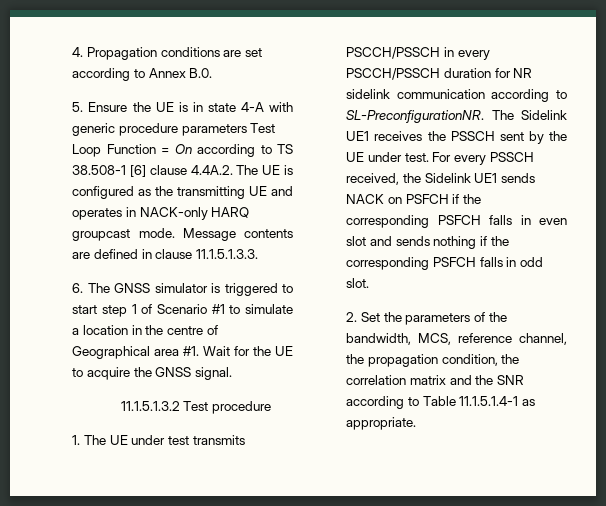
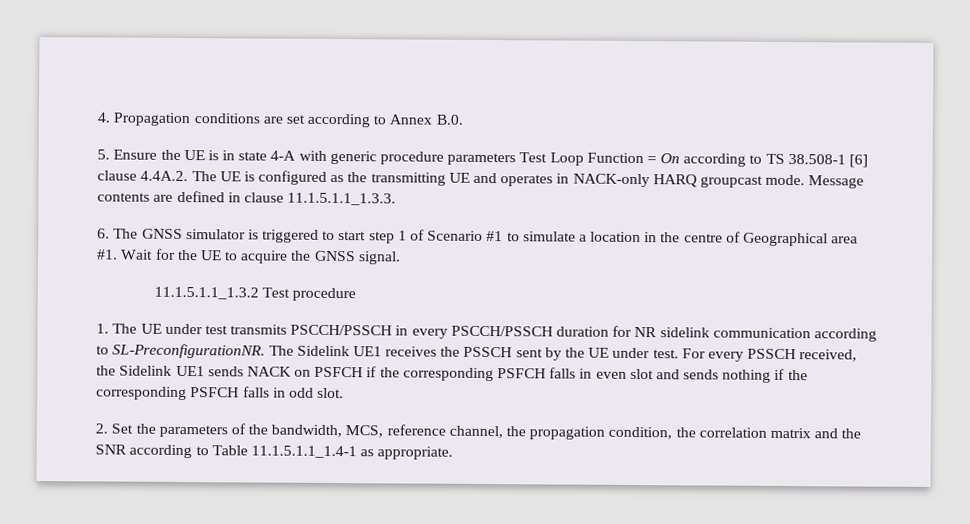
- Message contents are defined in clause 11.1.5.1.3.3.
+ Message contents are defined in clause 11.1.5.1.1_1.3.3.
- 11.1.5.1.3.2 Test procedure
+ 11.1.5.1.1_1.3.2 Test procedure
- 2. Set the parameters of the bandwidth, MCS, reference channel, the propagation condition, the correlation matrix and the SNR according to Table 11.1.5.1.4-1 as appropriate.
+ 2. Set the parameters of the bandwidth, MCS, reference channel, the propagation condition, the correlation matrix and the SNR according to Table 11.1.5.1.1_1.4-1 as appropriate.

